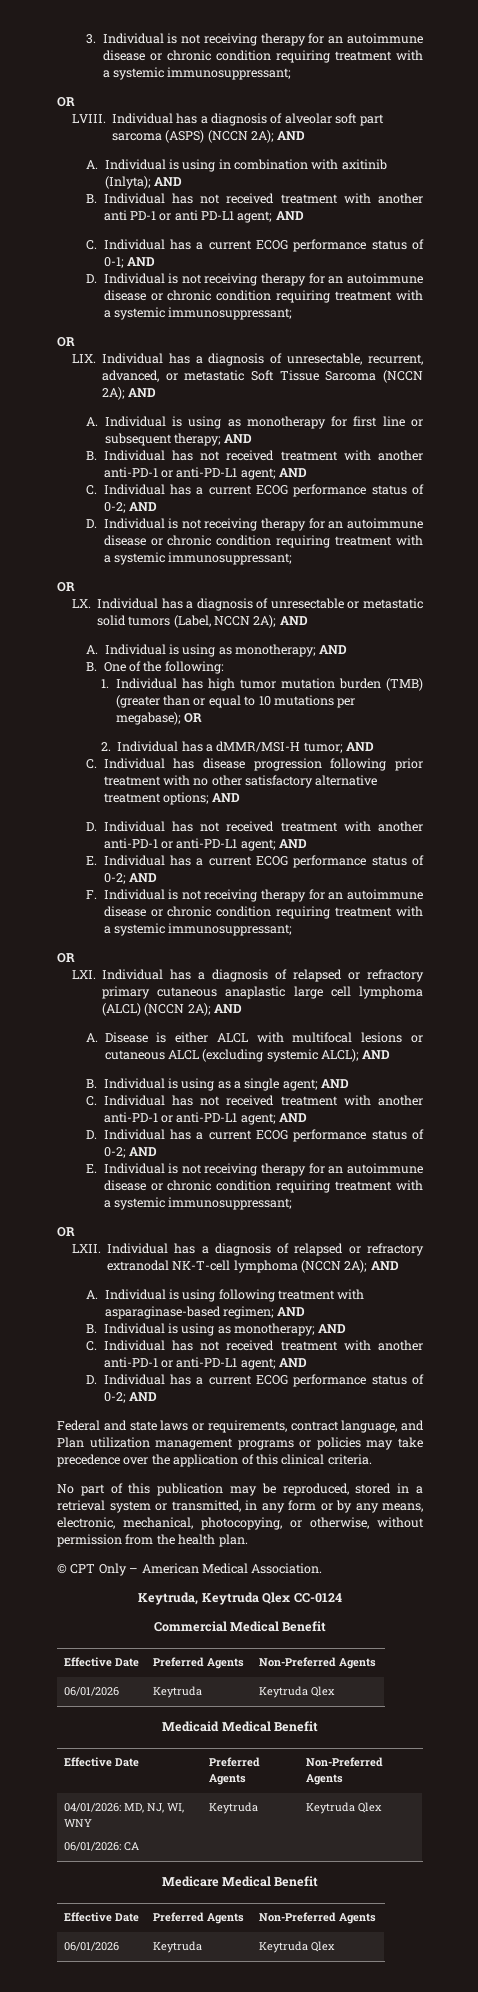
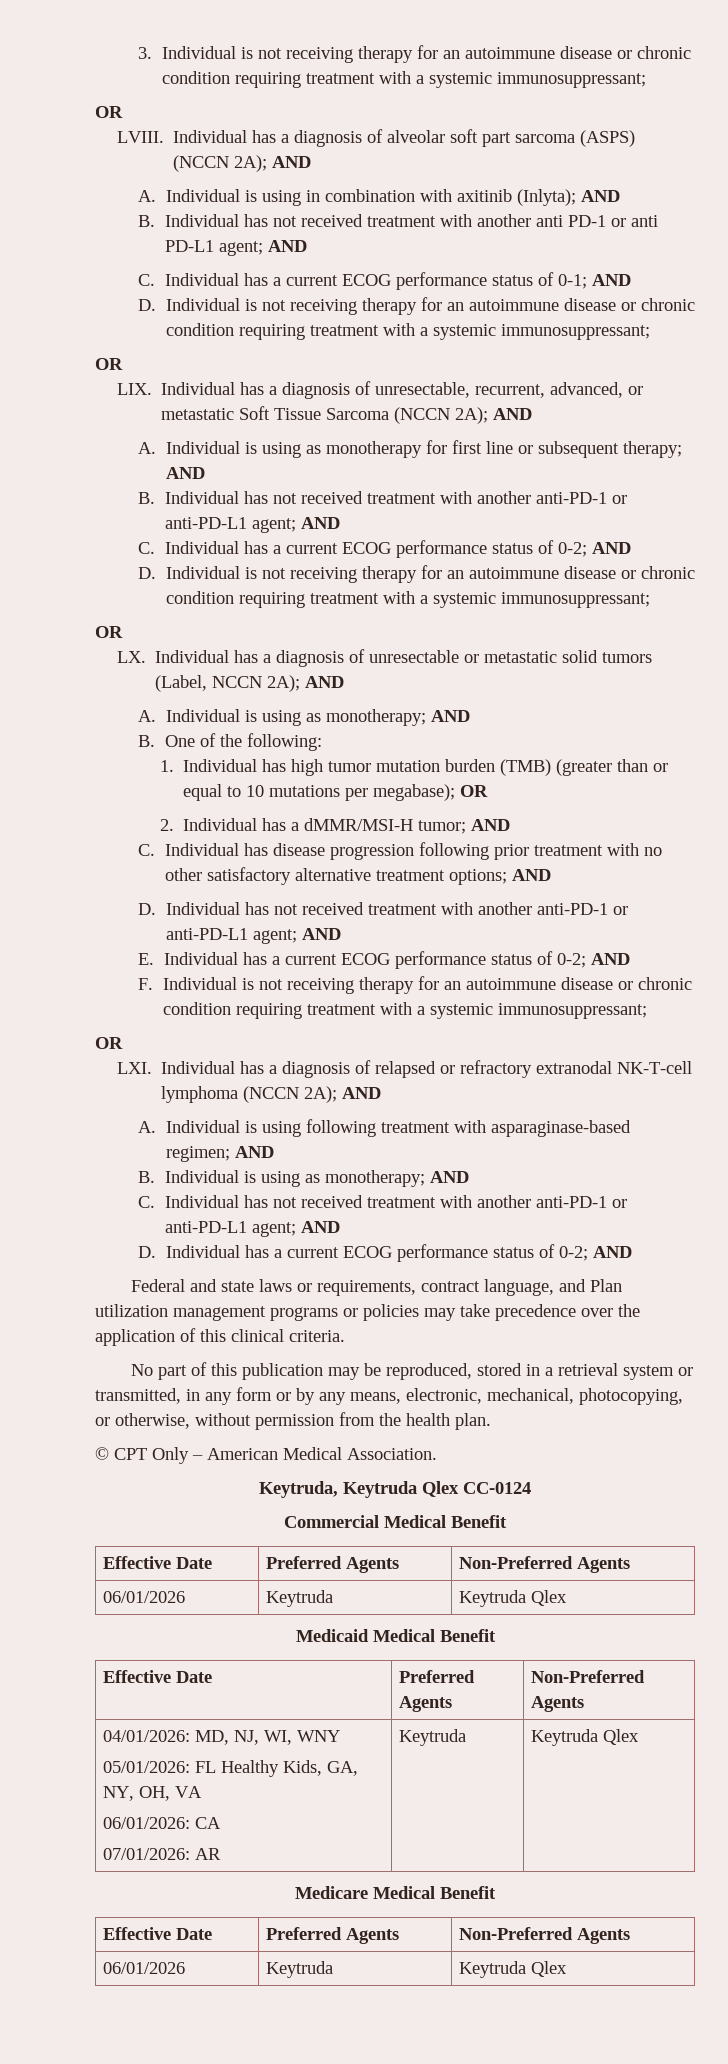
- LXI. Individual has a diagnosis of relapsed or refractory primary cutaneous anaplastic large cell lymphoma (ALCL) (NCCN 2A); AND
- A. Disease is either ALCL with multifocal lesions or cutaneous ALCL (excluding systemic ALCL); AND
- B. Individual is using as a single agent; AND
- C. Individual has not received treatment with another anti-PD-1 or anti-PD-L1 agent; AND
- D. Individual has a current ECOG performance status of 0-2; AND
- E. Individual is not receiving therapy for an autoimmune disease or chronic condition requiring treatment with a systemic immunosuppressant;
- OR
- LXII. Individual has a diagnosis of relapsed or refractory extranodal NK-T-cell lymphoma (NCCN 2A); AND
+ LXI. Individual has a diagnosis of relapsed or refractory extranodal NK-T-cell lymphoma (NCCN 2A); AND
  04/01/2026: MD, NJ, WI, WNY
- 06/01/2026: CA | Keytruda | Keytruda Qlex
+ 05/01/2026: FL Healthy Kids, GA, NY, OH, VA
+ 06/01/2026: CA
+ 07/01/2026: AR | Keytruda | Keytruda Qlex

